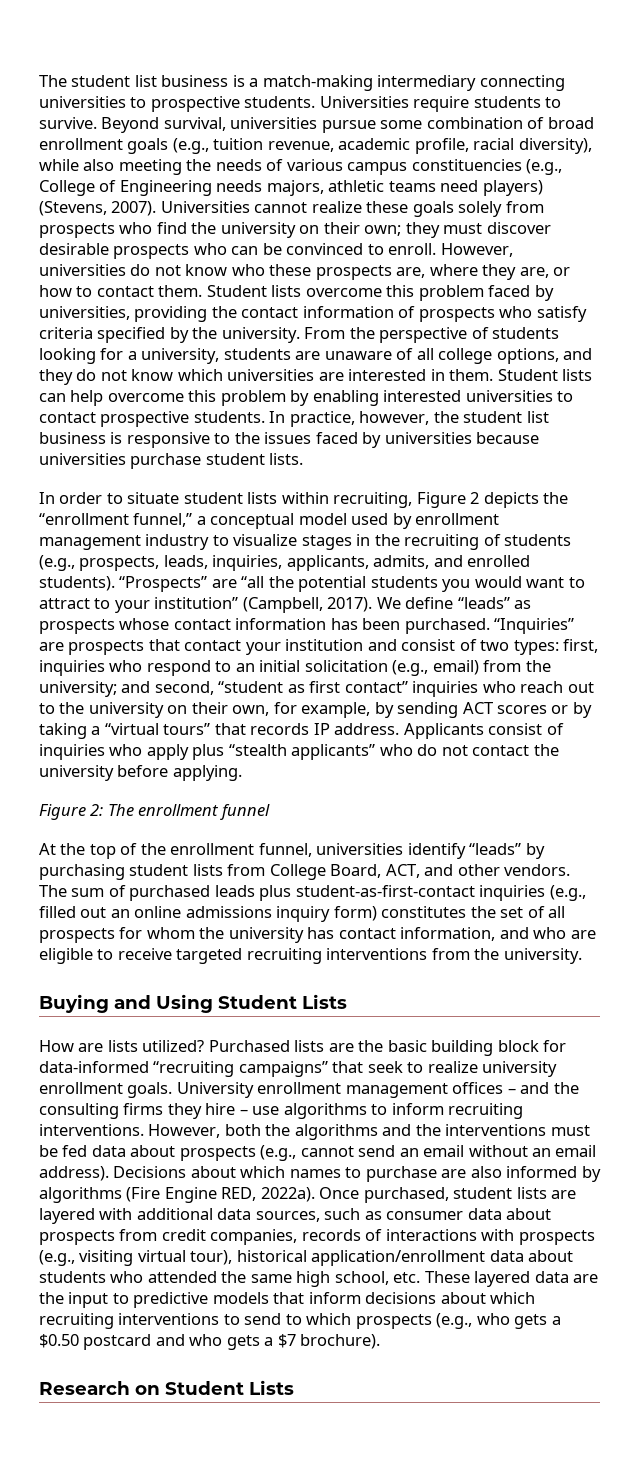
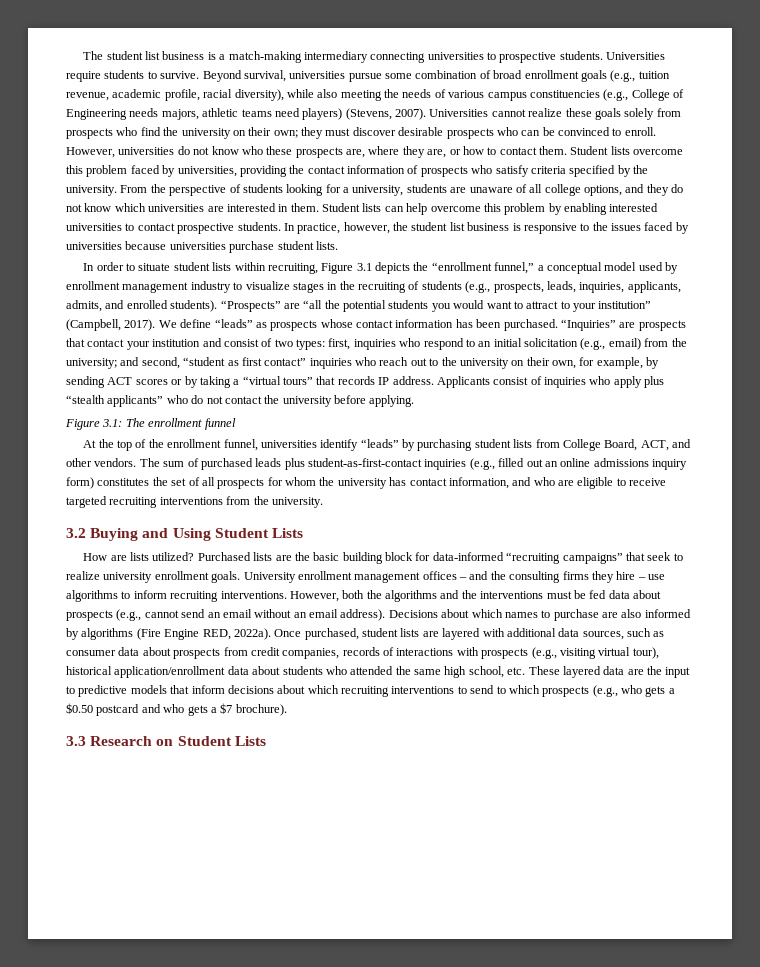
- In order to situate student lists within recruiting, Figure 2 depicts the “enrollment funnel,” a conceptual model used by enrollment management industry to visualize stages in the recruiting of students (e.g., prospects, leads, inquiries, applicants, admits, and enrolled students).
+ In order to situate student lists within recruiting, Figure 3.1 depicts the “enrollment funnel,” a conceptual model used by enrollment management industry to visualize stages in the recruiting of students (e.g., prospects, leads, inquiries, applicants, admits, and enrolled students).
- Figure 2: The enrollment funnel
+ Figure 3.1: The enrollment funnel
- Buying and Using Student Lists
+ 3.2 Buying and Using Student Lists
- Research on Student Lists
+ 3.3 Research on Student Lists

